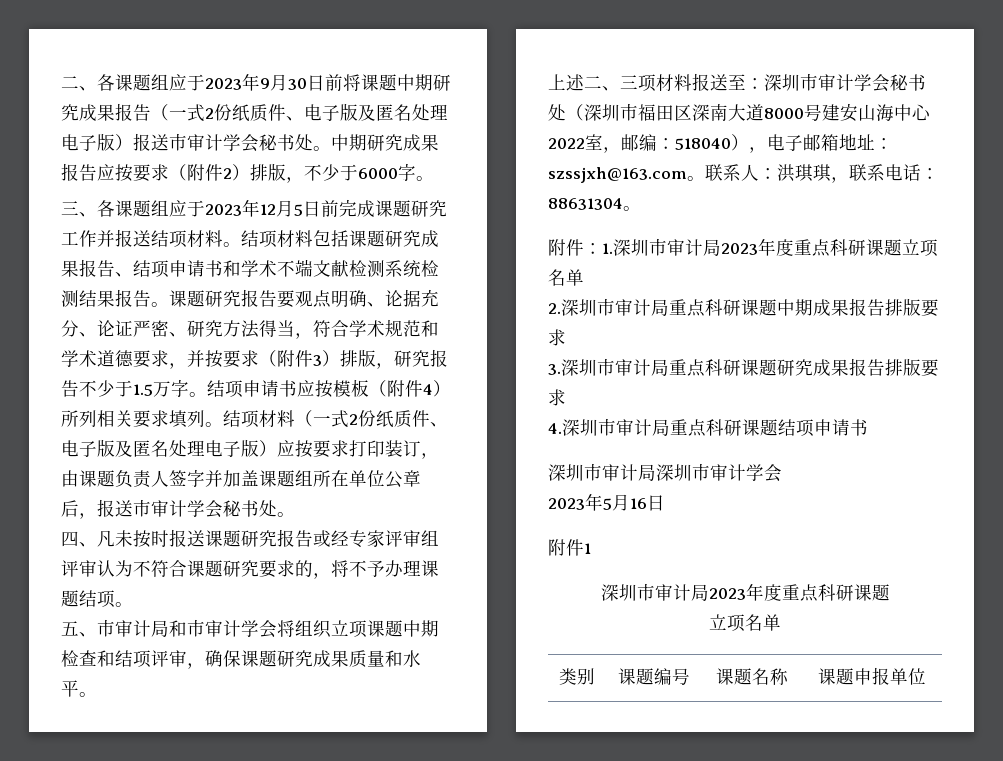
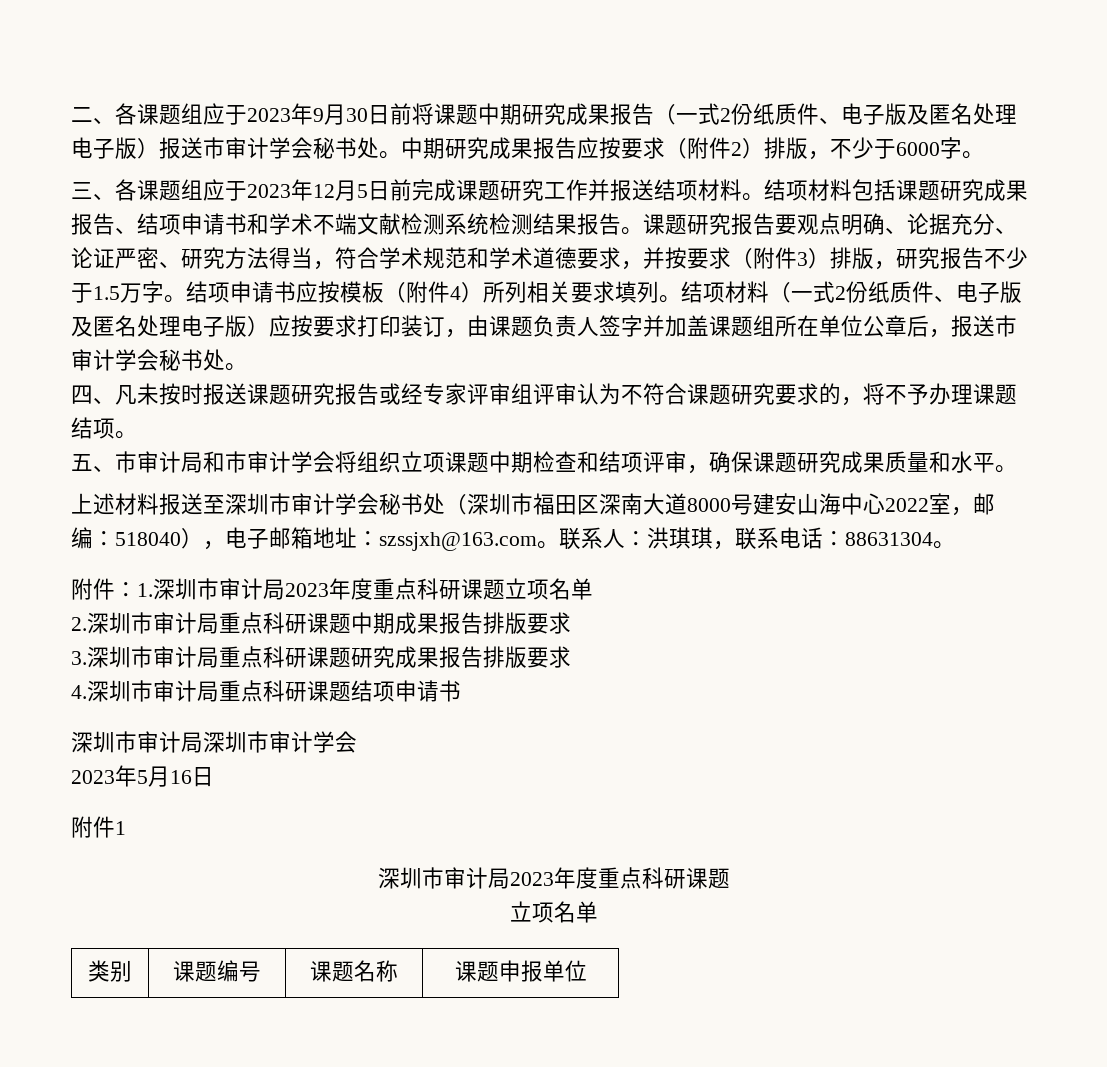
- 上述二、三项材料报送至：深圳市审计学会秘书处（深圳市福田区深南大道8000号建安山海中心2022室，邮编：518040），电子邮箱地址：szssjxh@163.com。
+ 上述材料报送至深圳市审计学会秘书处（深圳市福田区深南大道8000号建安山海中心2022室，邮编：518040），电子邮箱地址：szssjxh@163.com。

